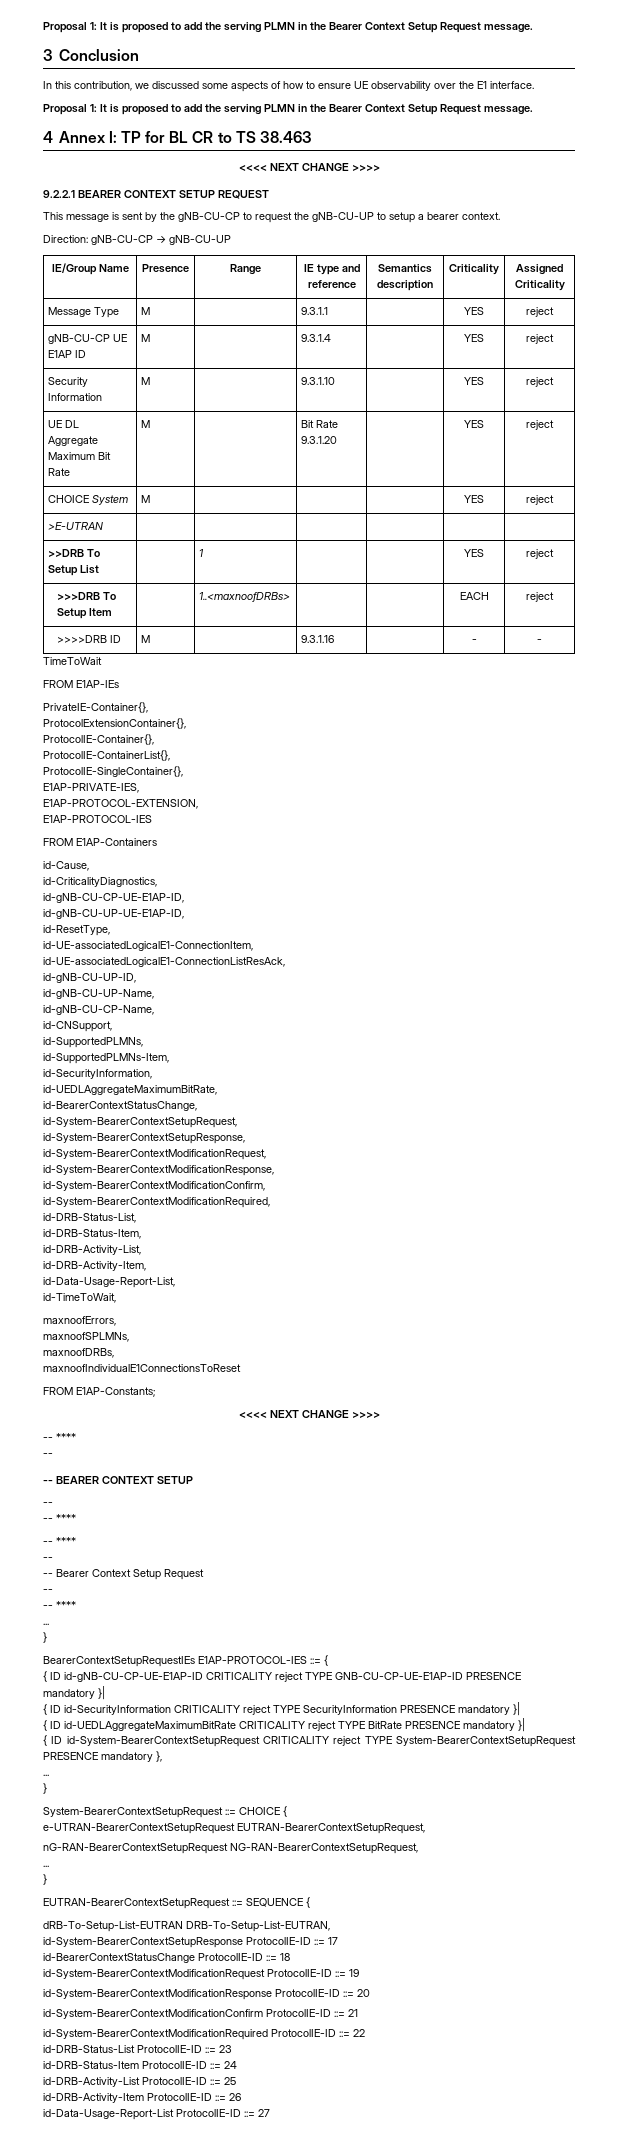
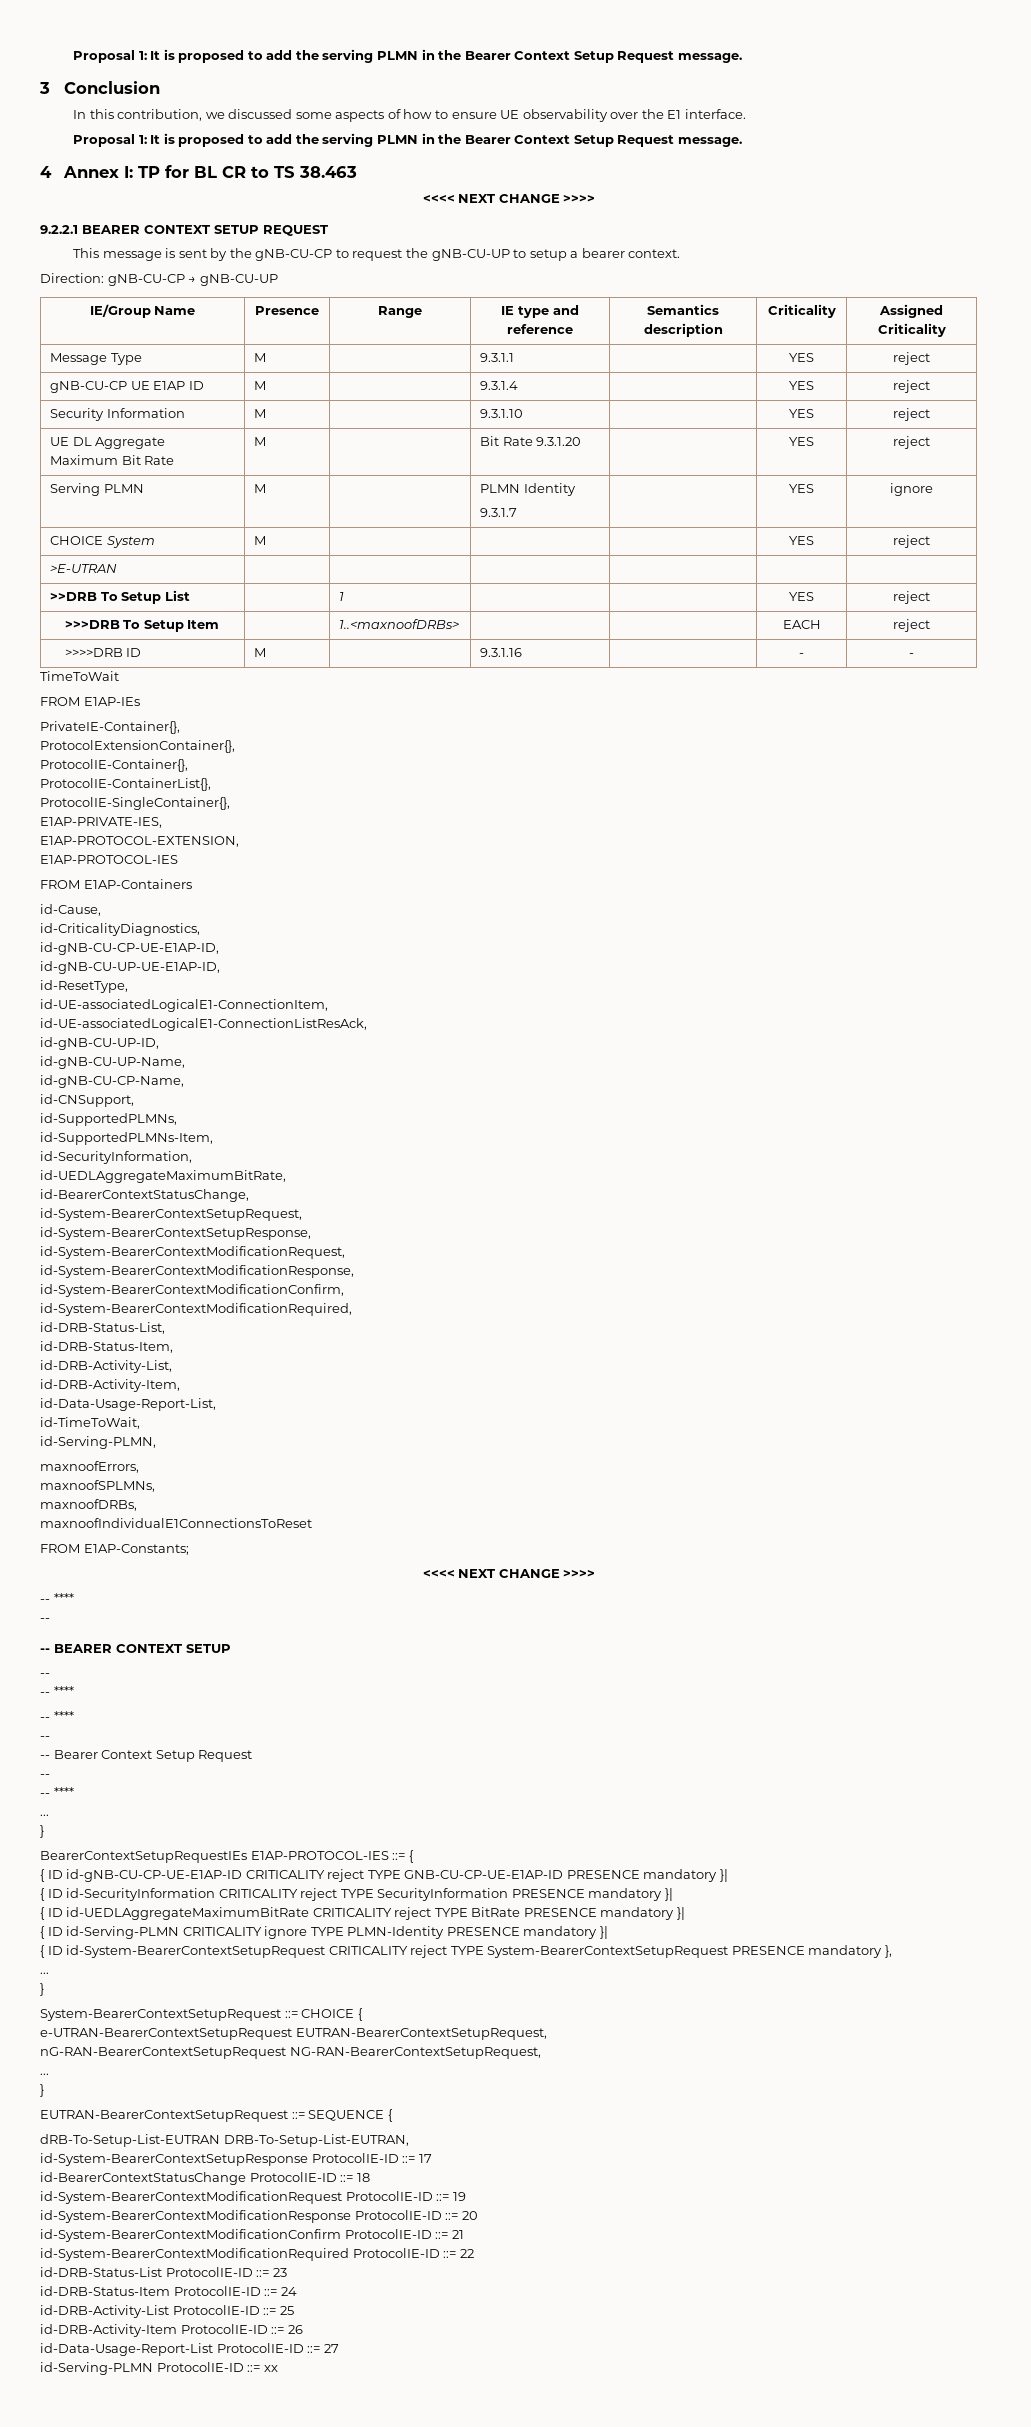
+ Serving PLMN | M | | PLMN Identity
+ 9.3.1.7 | | YES | ignore
+ id-Serving-PLMN,
+ { ID id-Serving-PLMN CRITICALITY ignore TYPE PLMN-Identity PRESENCE mandatory }|
+ id-Serving-PLMN ProtocolIE-ID ::= xx

